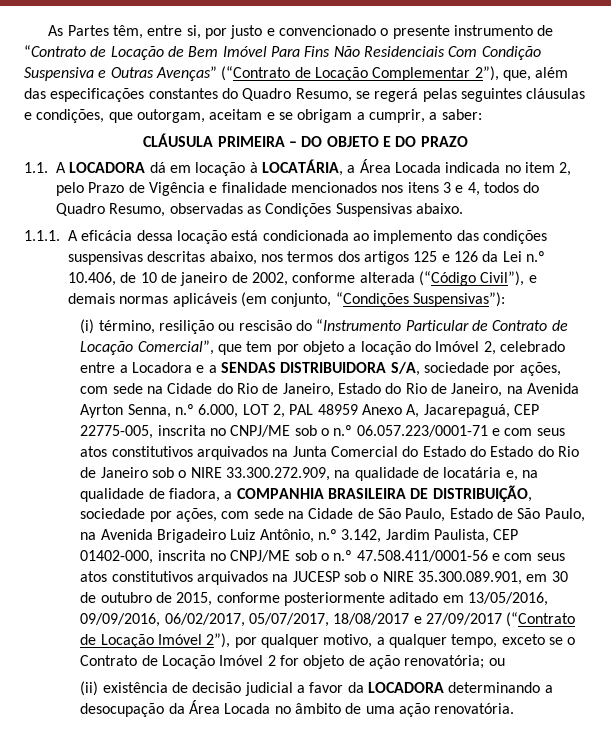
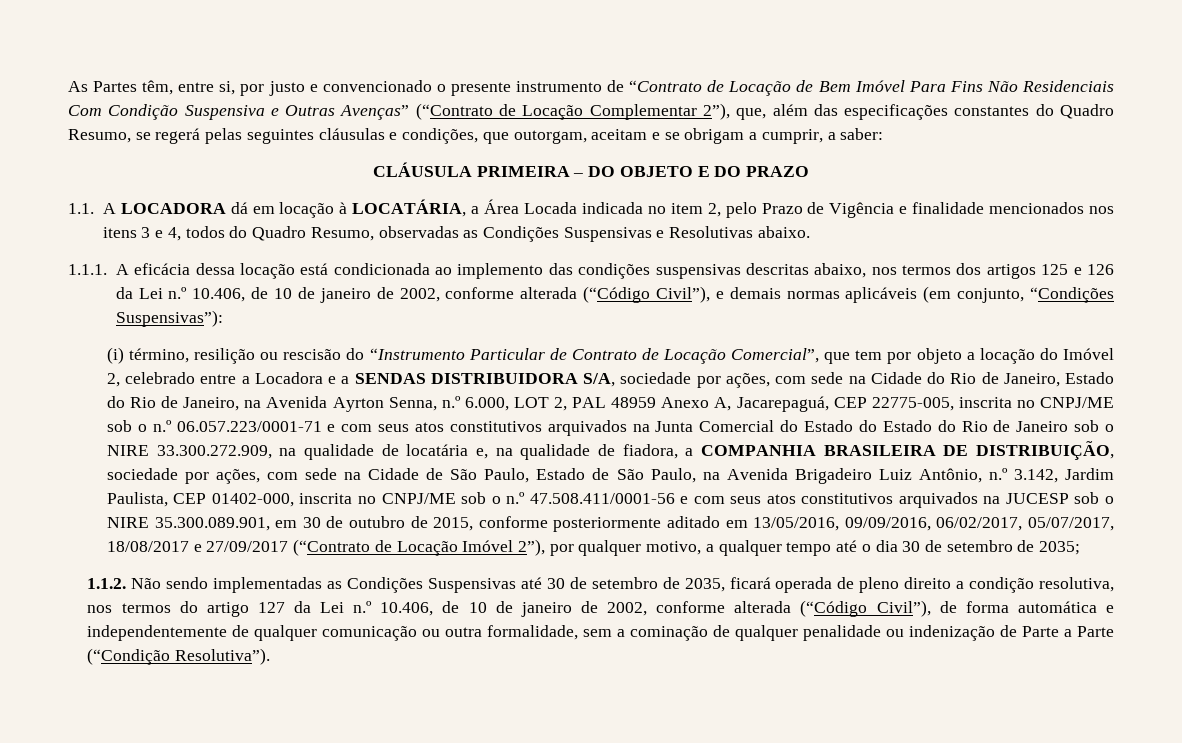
- 1.1. A LOCADORA dá em locação à LOCATÁRIA, a Área Locada indicada no item 2, pelo Prazo de Vigência e finalidade mencionados nos itens 3 e 4, todos do Quadro Resumo, observadas as Condições Suspensivas abaixo.
+ 1.1. A LOCADORA dá em locação à LOCATÁRIA, a Área Locada indicada no item 2, pelo Prazo de Vigência e finalidade mencionados nos itens 3 e 4, todos do Quadro Resumo, observadas as Condições Suspensivas e Resolutivas abaixo.
- (i) término, resilição ou rescisão do “Instrumento Particular de Contrato de Locação Comercial”, que tem por objeto a locação do Imóvel 2, celebrado entre a Locadora e a SENDAS DISTRIBUIDORA S/A, sociedade por ações, com sede na Cidade do Rio de Janeiro, Estado do Rio de Janeiro, na Avenida Ayrton Senna, n.º 6.000, LOT 2, PAL 48959 Anexo A, Jacarepaguá, CEP 22775-005, inscrita no CNPJ/ME sob o n.º 06.057.223/0001-71 e com seus atos constitutivos arquivados na Junta Comercial do Estado do Estado do Rio de Janeiro sob o NIRE 33.300.272.909, na qualidade de locatária e, na qualidade de fiadora, a COMPANHIA BRASILEIRA DE DISTRIBUIÇÃO, sociedade por ações, com sede na Cidade de São Paulo, Estado de São Paulo, na Avenida Brigadeiro Luiz Antônio, n.º 3.142, Jardim Paulista, CEP 01402-000, inscrita no CNPJ/ME sob o n.º 47.508.411/0001-56 e com seus atos constitutivos arquivados na JUCESP sob o NIRE 35.300.089.901, em 30 de outubro de 2015, conforme posteriormente aditado em 13/05/2016, 09/09/2016, 06/02/2017, 05/07/2017, 18/08/2017 e 27/09/2017 (“Contrato de Locação Imóvel 2”), por qualquer motivo, a qualquer tempo, exceto se o Contrato de Locação Imóvel 2 for objeto de ação renovatória; ou
- (ii) existência de decisão judicial a favor da LOCADORA determinando a desocupação da Área Locada no âmbito de uma ação renovatória.
+ (i) término, resilição ou rescisão do “Instrumento Particular de Contrato de Locação Comercial”, que tem por objeto a locação do Imóvel 2, celebrado entre a Locadora e a SENDAS DISTRIBUIDORA S/A, sociedade por ações, com sede na Cidade do Rio de Janeiro, Estado do Rio de Janeiro, na Avenida Ayrton Senna, n.º 6.000, LOT 2, PAL 48959 Anexo A, Jacarepaguá, CEP 22775-005, inscrita no CNPJ/ME sob o n.º 06.057.223/0001-71 e com seus atos constitutivos arquivados na Junta Comercial do Estado do Estado do Rio de Janeiro sob o NIRE 33.300.272.909, na qualidade de locatária e, na qualidade de fiadora, a COMPANHIA BRASILEIRA DE DISTRIBUIÇÃO, sociedade por ações, com sede na Cidade de São Paulo, Estado de São Paulo, na Avenida Brigadeiro Luiz Antônio, n.º 3.142, Jardim Paulista, CEP 01402-000, inscrita no CNPJ/ME sob o n.º 47.508.411/0001-56 e com seus atos constitutivos arquivados na JUCESP sob o NIRE 35.300.089.901, em 30 de outubro de 2015, conforme posteriormente aditado em 13/05/2016, 09/09/2016, 06/02/2017, 05/07/2017, 18/08/2017 e 27/09/2017 (“Contrato de Locação Imóvel 2”), por qualquer motivo, a qualquer tempo até o dia 30 de setembro de 2035;
+ 1.1.2. Não sendo implementadas as Condições Suspensivas até 30 de setembro de 2035, ficará operada de pleno direito a condição resolutiva, nos termos do artigo 127 da Lei n.º 10.406, de 10 de janeiro de 2002, conforme alterada (“Código Civil”), de forma automática e independentemente de qualquer comunicação ou outra formalidade, sem a cominação de qualquer penalidade ou indenização de Parte a Parte (“Condição Resolutiva”).

